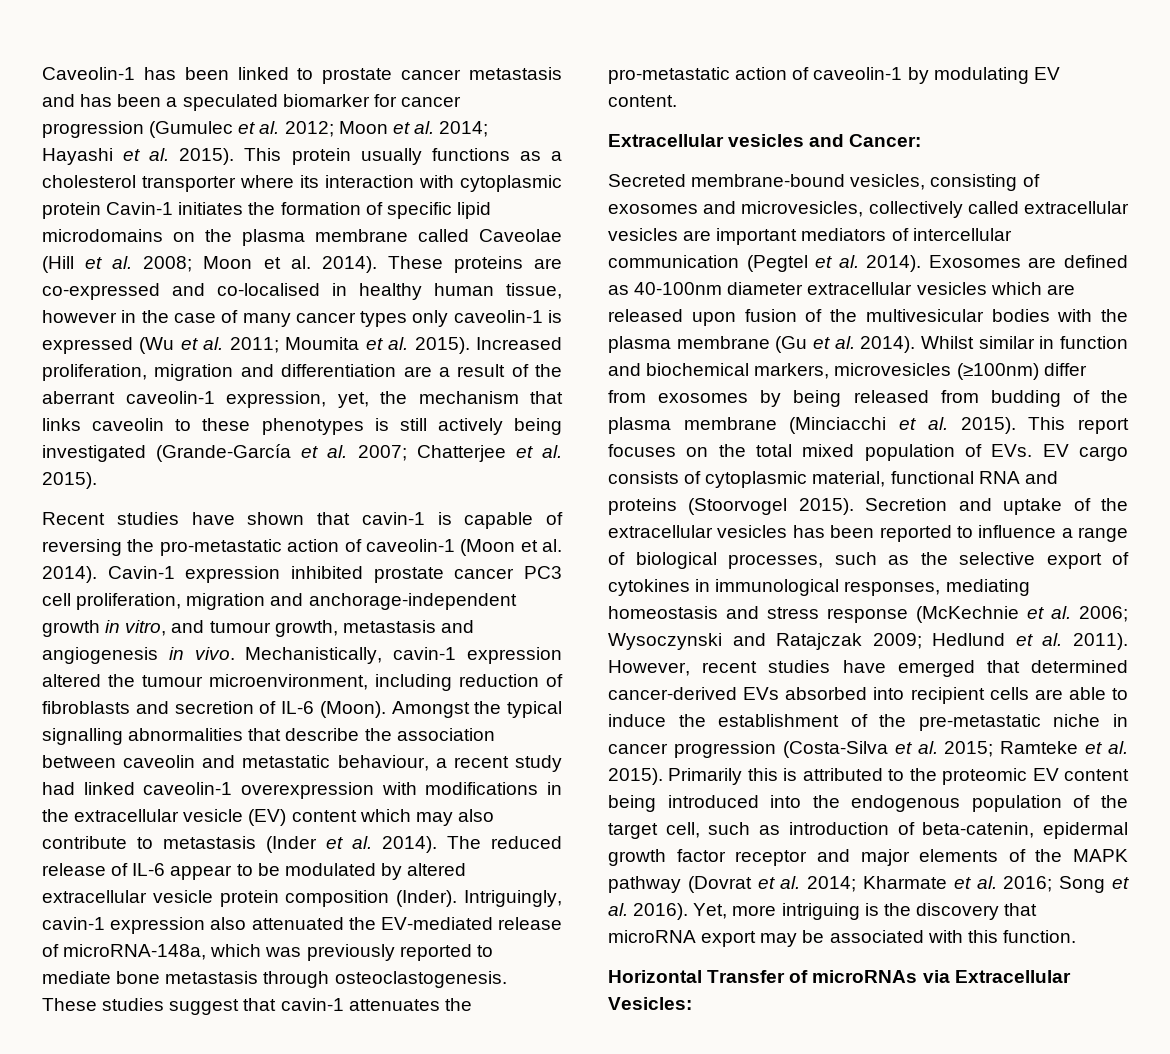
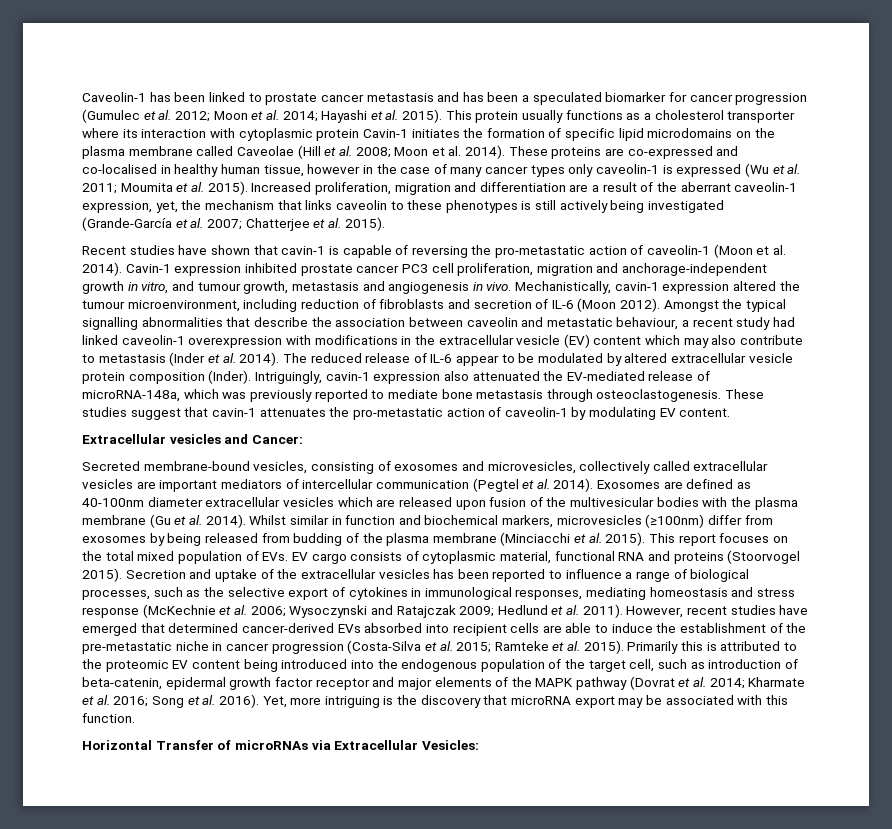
- Mechanistically, cavin-1 expression altered the tumour microenvironment, including reduction of fibroblasts and secretion of IL-6 (Moon).
+ Mechanistically, cavin-1 expression altered the tumour microenvironment, including reduction of fibroblasts and secretion of IL-6 (Moon 2012).

